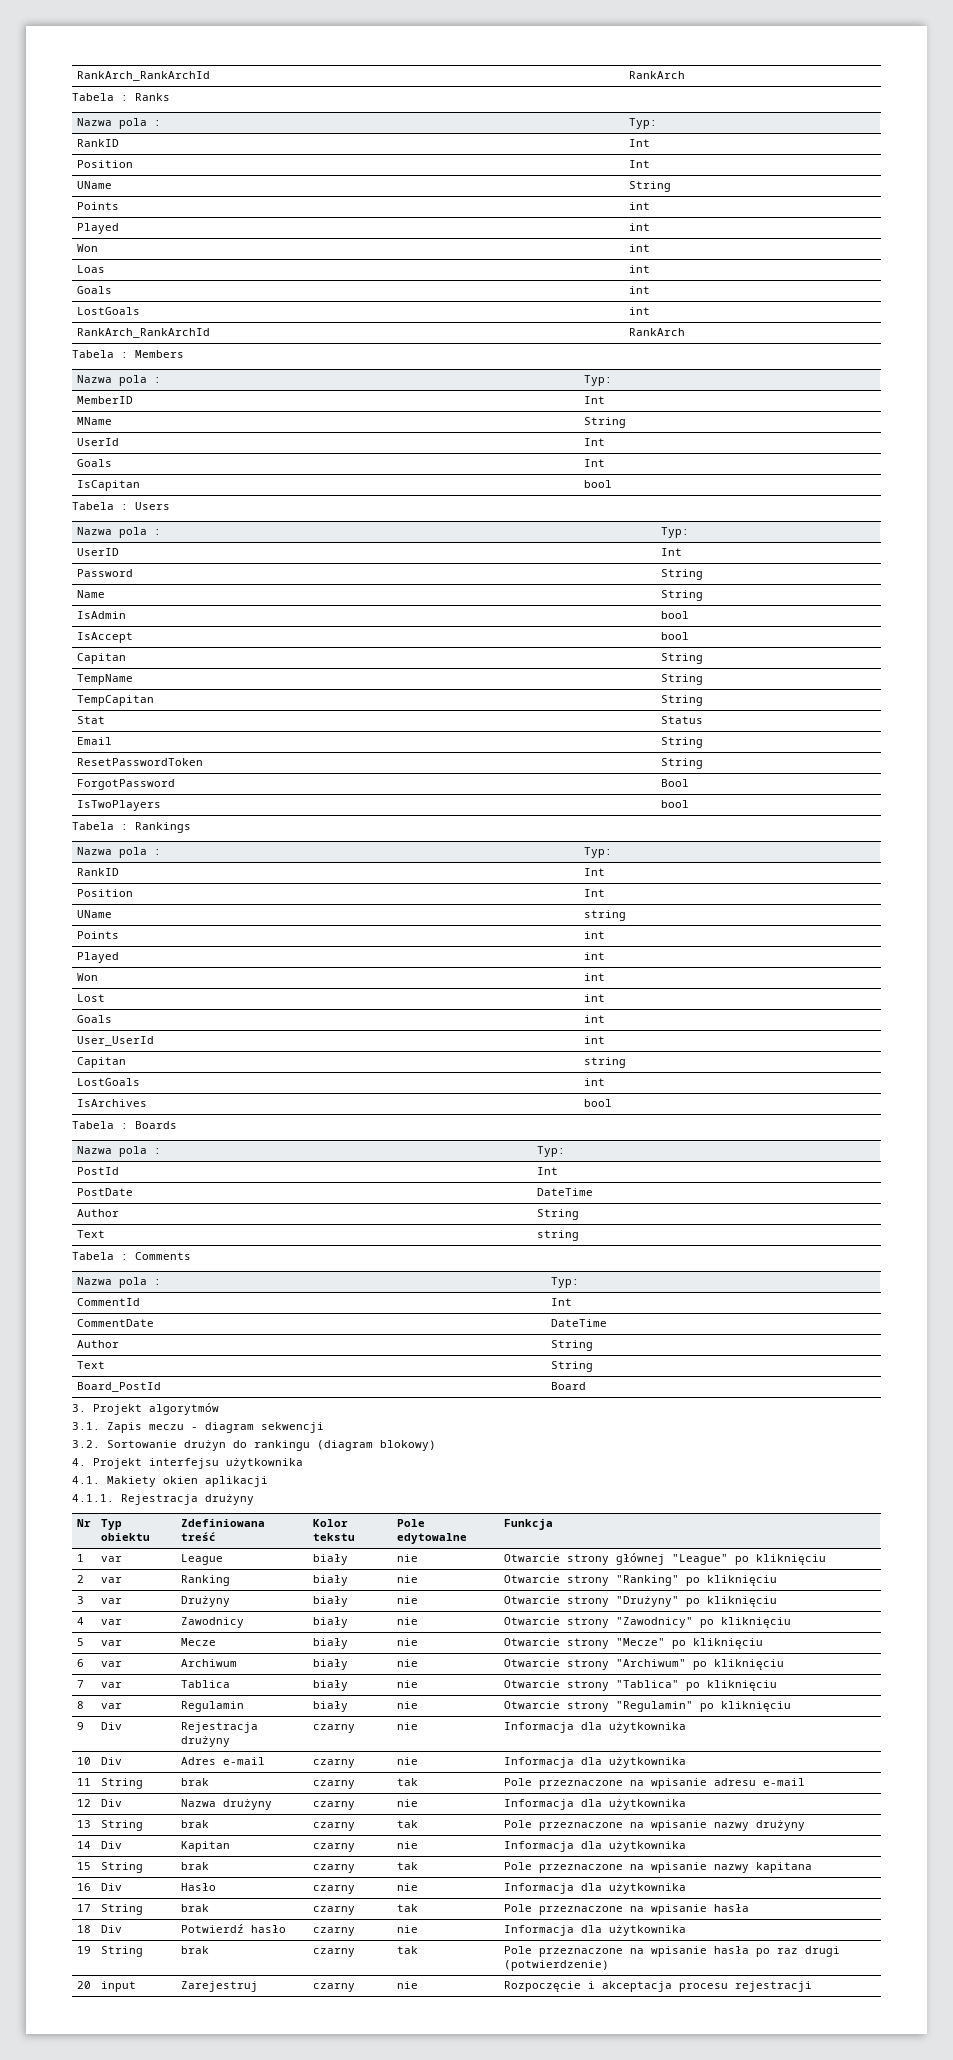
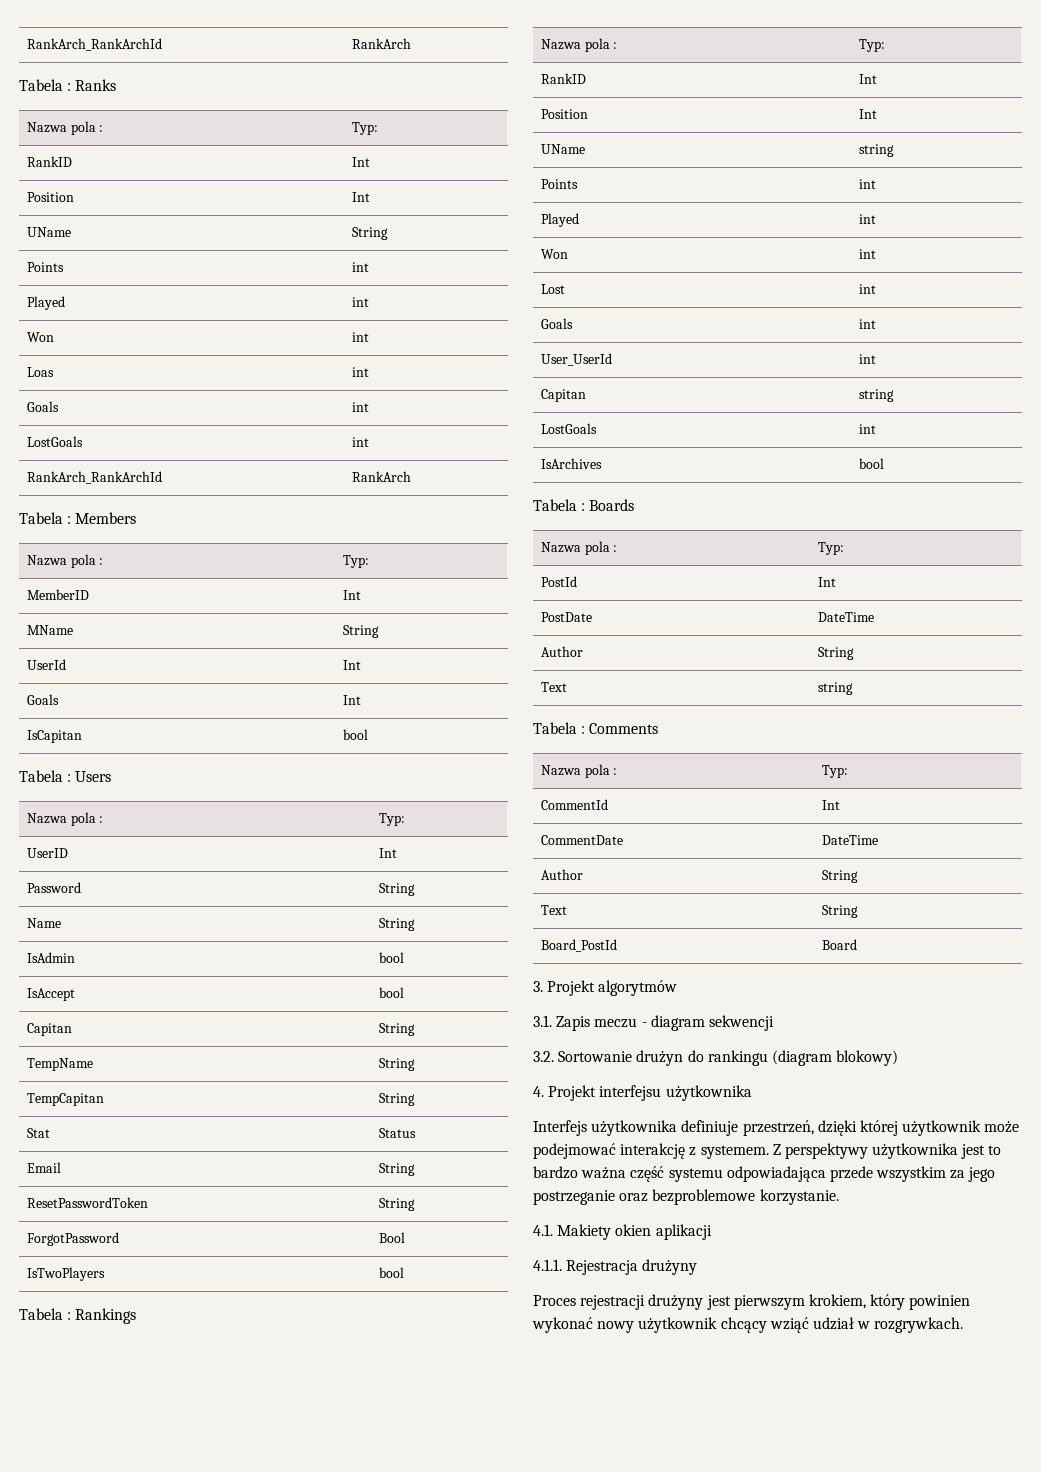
+ Interfejs użytkownika definiuje przestrzeń, dzięki której użytkownik może podejmować interakcję z systemem. Z perspektywy użytkownika jest to bardzo ważna część systemu odpowiadająca przede wszystkim za jego postrzeganie oraz bezproblemowe korzystanie.
- Nr | Typ obiektu | Zdefiniowana treść | Kolor tekstu | Pole edytowalne | Funkcja
- 1 | var | League | biały | nie | Otwarcie strony głównej "League" po kliknięciu
- 2 | var | Ranking | biały | nie | Otwarcie strony "Ranking" po kliknięciu
- 3 | var | Drużyny | biały | nie | Otwarcie strony "Drużyny" po kliknięciu
- 4 | var | Zawodnicy | biały | nie | Otwarcie strony "Zawodnicy" po kliknięciu
- 5 | var | Mecze | biały | nie | Otwarcie strony "Mecze" po kliknięciu
- 6 | var | Archiwum | biały | nie | Otwarcie strony "Archiwum" po kliknięciu
- 7 | var | Tablica | biały | nie | Otwarcie strony "Tablica" po kliknięciu
- 8 | var | Regulamin | biały | nie | Otwarcie strony "Regulamin" po kliknięciu
- 9 | Div | Rejestracja drużyny | czarny | nie | Informacja dla użytkownika
- 10 | Div | Adres e-mail | czarny | nie | Informacja dla użytkownika
- 11 | String | brak | czarny | tak | Pole przeznaczone na wpisanie adresu e-mail
- 12 | Div | Nazwa drużyny | czarny | nie | Informacja dla użytkownika
- 13 | String | brak | czarny | tak | Pole przeznaczone na wpisanie nazwy drużyny
- 14 | Div | Kapitan | czarny | nie | Informacja dla użytkownika
- 15 | String | brak | czarny | tak | Pole przeznaczone na wpisanie nazwy kapitana
- 16 | Div | Hasło | czarny | nie | Informacja dla użytkownika
- 17 | String | brak | czarny | tak | Pole przeznaczone na wpisanie hasła
- 18 | Div | Potwierdź hasło | czarny | nie | Informacja dla użytkownika
- 19 | String | brak | czarny | tak | Pole przeznaczone na wpisanie hasła po raz drugi (potwierdzenie)
- 20 | input | Zarejestruj | czarny | nie | Rozpoczęcie i akceptacja procesu rejestracji
+ Proces rejestracji drużyny jest pierwszym krokiem, który powinien wykonać nowy użytkownik chcący wziąć udział w rozgrywkach.

